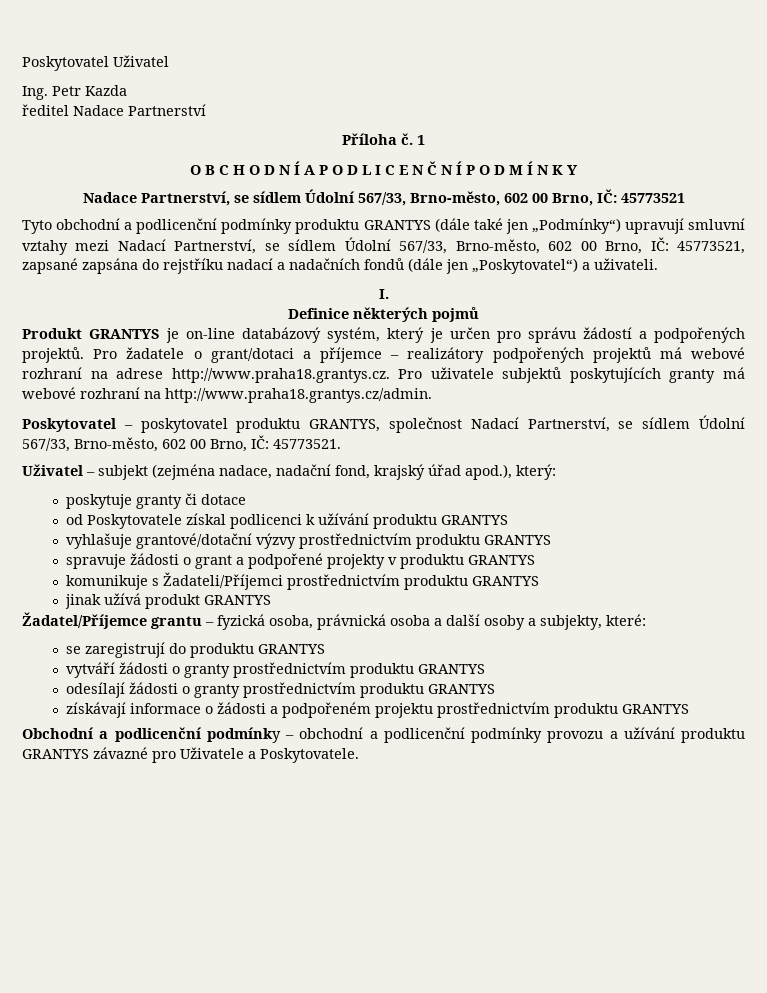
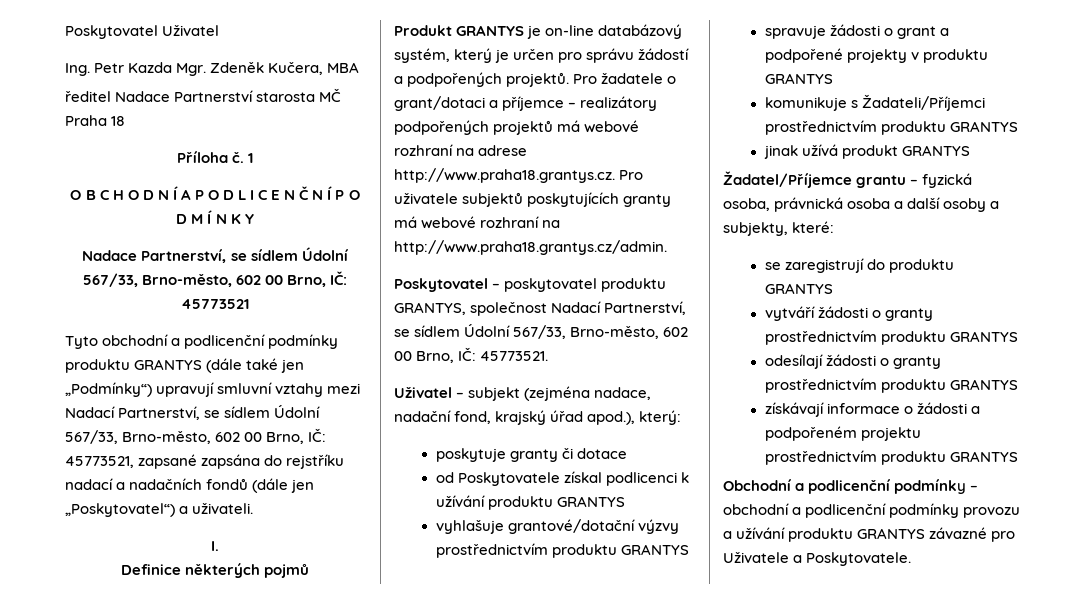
- Ing. Petr Kazda
+ Ing. Petr Kazda Mgr. Zdeněk Kučera, MBA
- ředitel Nadace Partnerství
+ ředitel Nadace Partnerství starosta MČ Praha 18

